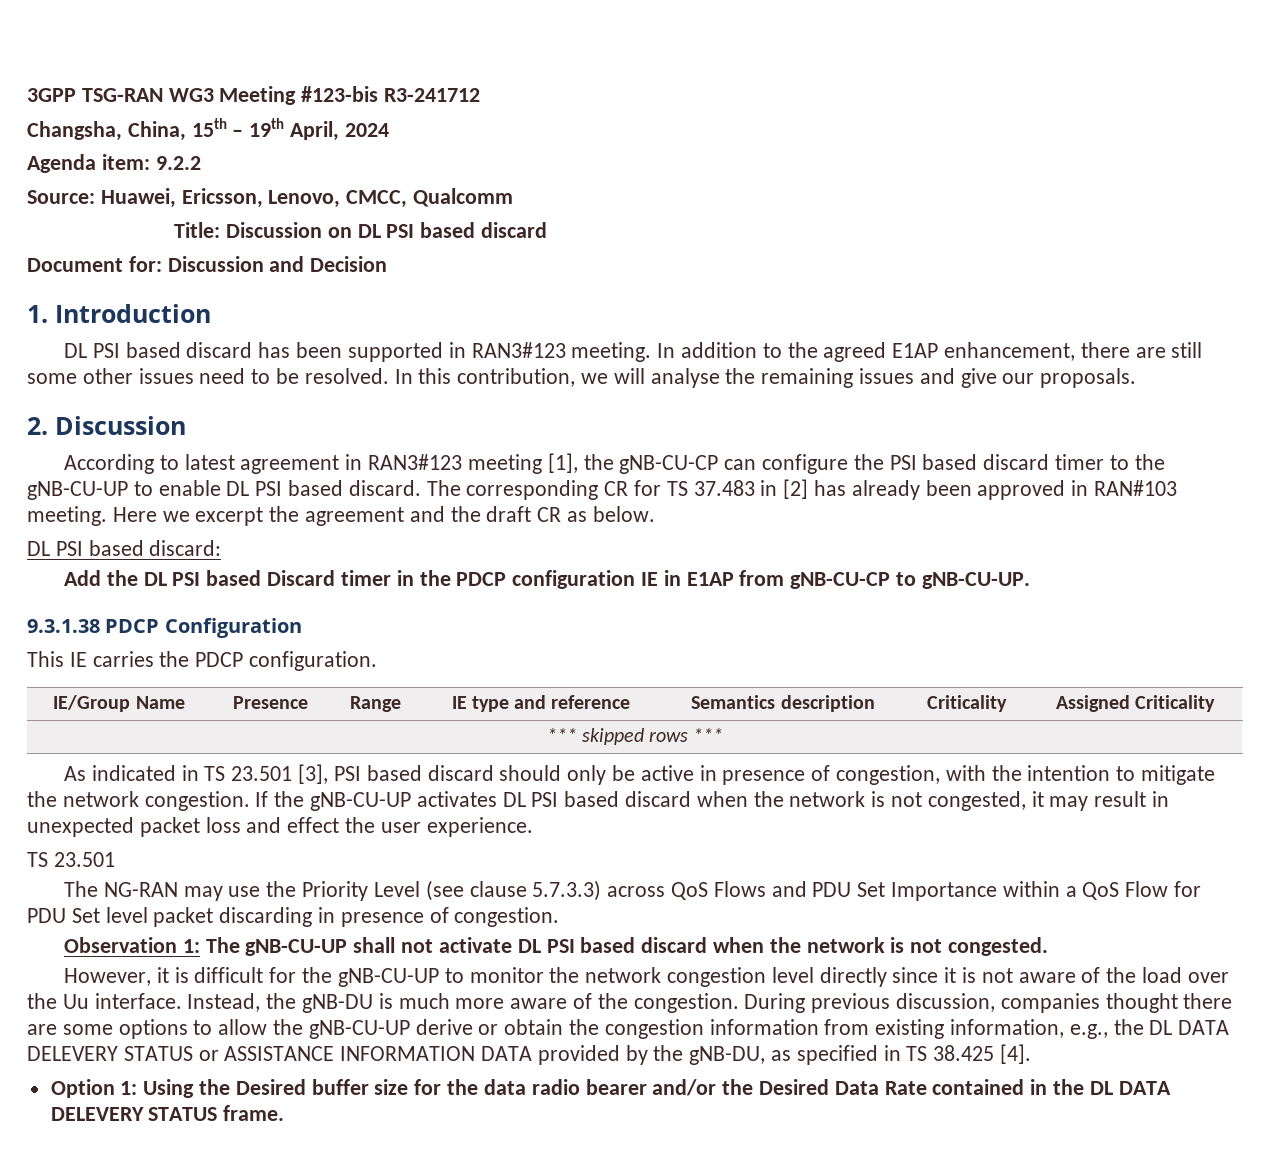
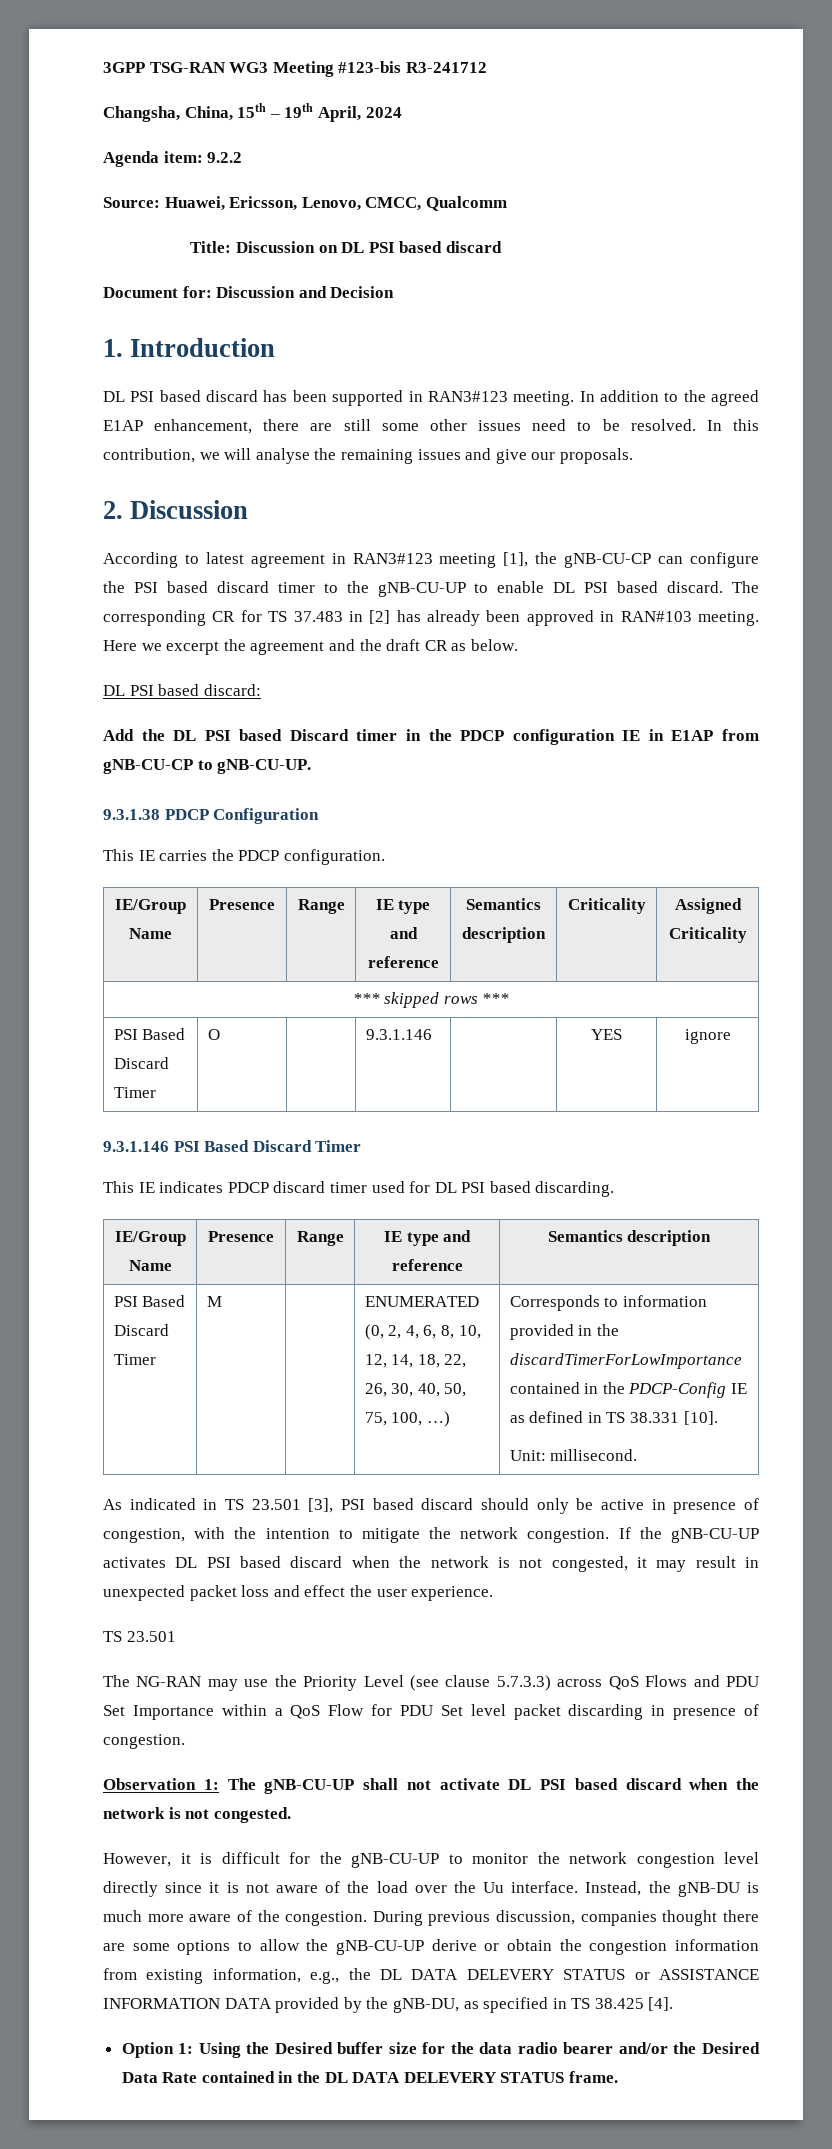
+ PSI Based Discard Timer | O | | 9.3.1.146 | | YES | ignore
+ 9.3.1.146 PSI Based Discard Timer
+ This IE indicates PDCP discard timer used for DL PSI based discarding.
+ IE/Group Name | Presence | Range | IE type and reference | Semantics description
+ PSI Based Discard Timer | M | | ENUMERATED (0, 2, 4, 6, 8, 10, 12, 14, 18, 22, 26, 30, 40, 50, 75, 100, …) | Corresponds to information provided in the discardTimerForLowImportance contained in the PDCP-Config IE as defined in TS 38.331 [10].
+ Unit: millisecond.

